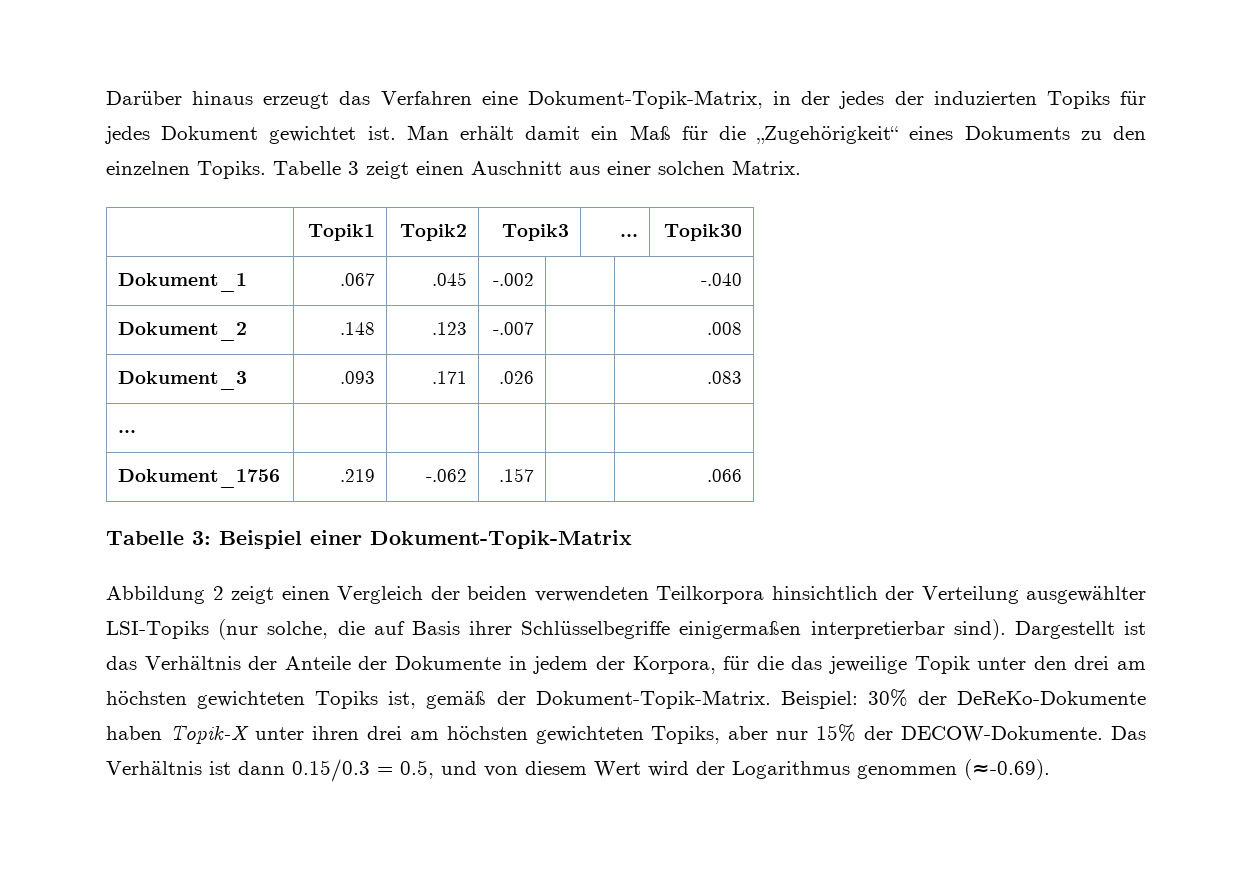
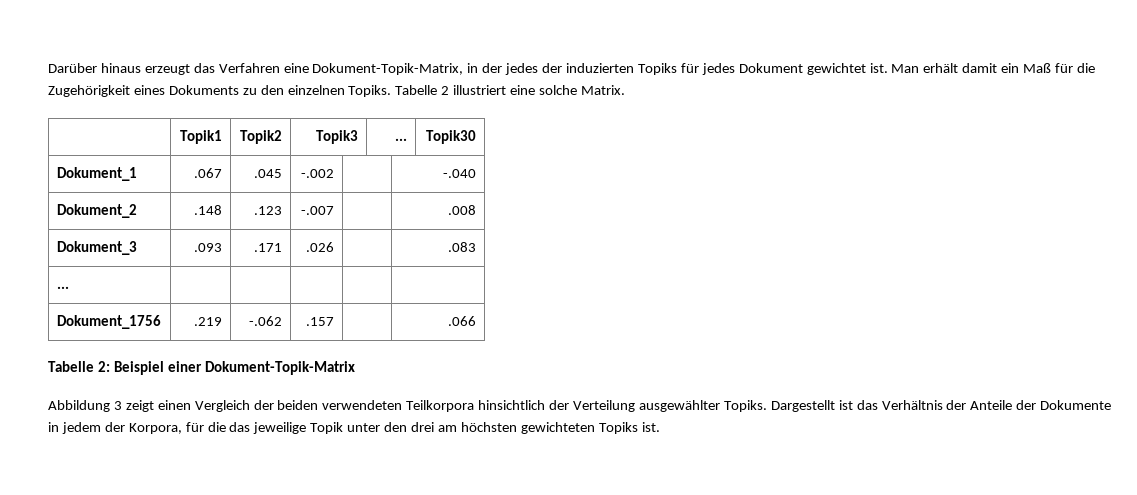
- Man erhält damit ein Maß für die „Zugehörigkeit“ eines Dokuments zu den einzelnen Topiks.
+ Man erhält damit ein Maß für die Zugehörigkeit eines Dokuments zu den einzelnen Topiks.
- Tabelle 3 zeigt einen Auschnitt aus einer solchen Matrix.
+ Tabelle 2 illustriert eine solche Matrix.
- Tabelle 3: Beispiel einer Dokument-Topik-Matrix
+ Tabelle 2: Beispiel einer Dokument-Topik-Matrix
- Abbildung 2 zeigt einen Vergleich der beiden verwendeten Teilkorpora hinsichtlich der Verteilung ausgewählter LSI-Topiks (nur solche, die auf Basis ihrer Schlüsselbegriffe einigermaßen interpretierbar sind).
+ Abbildung 3 zeigt einen Vergleich der beiden verwendeten Teilkorpora hinsichtlich der Verteilung ausgewählter Topiks.
- Dargestellt ist das Verhältnis der Anteile der Dokumente in jedem der Korpora, für die das jeweilige Topik unter den drei am höchsten gewichteten Topiks ist, gemäß der Dokument-Topik-Matrix. Beispiel: 30% der DeReKo-Dokumente haben Topik-X unter ihren drei am höchsten gewichteten Topiks, aber nur 15% der DECOW-Dokumente. Das Verhältnis ist dann 0.15/0.3 = 0.5, und von diesem Wert wird der Logarithmus genommen (≈-0.69).
+ Dargestellt ist das Verhältnis der Anteile der Dokumente in jedem der Korpora, für die das jeweilige Topik unter den drei am höchsten gewichteten Topiks ist.

